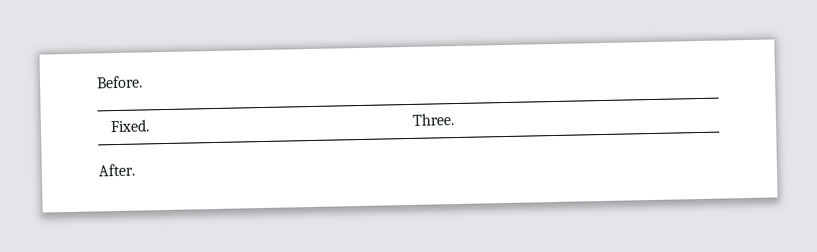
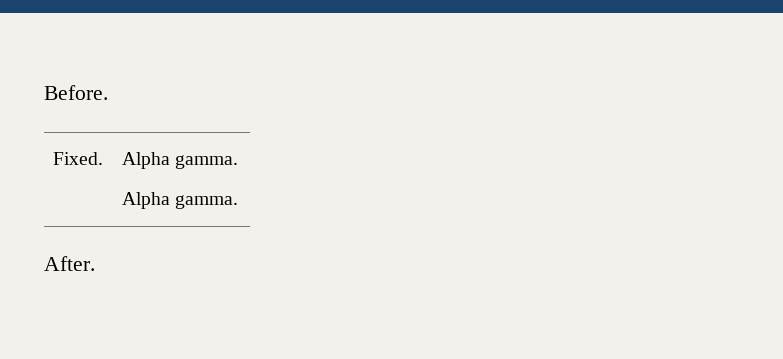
- Fixed. | Three.
+ Fixed. | Alpha gamma.
+ Alpha gamma.

